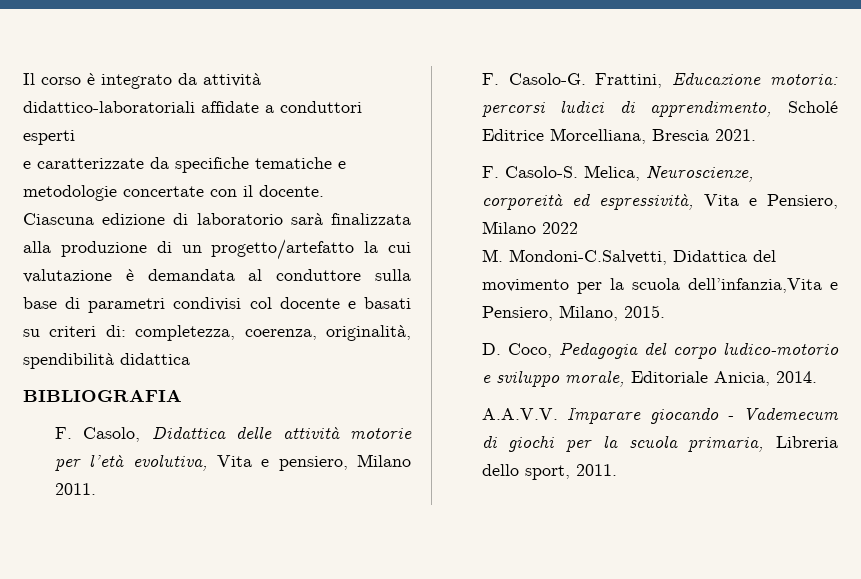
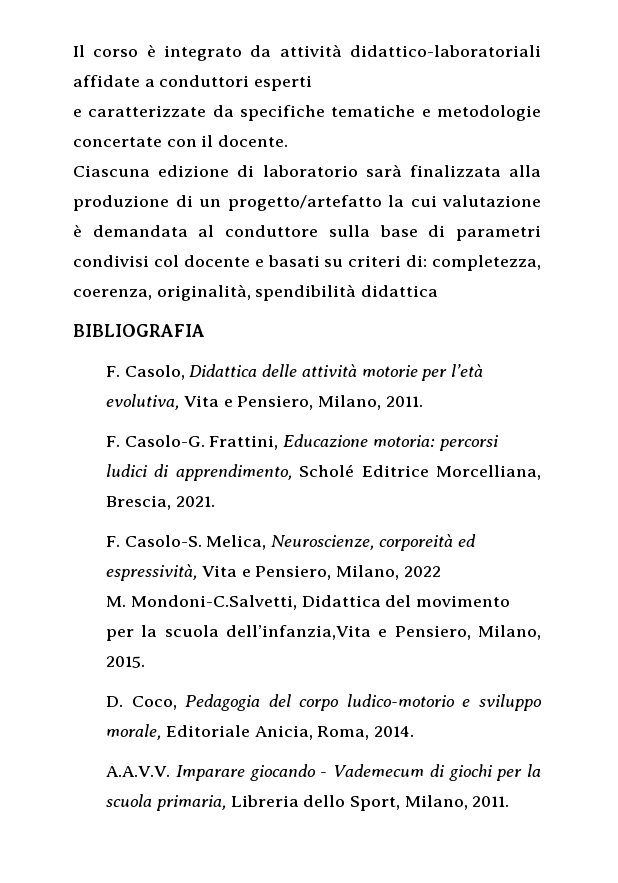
- F. Casolo, Didattica delle attività motorie per l’età evolutiva, Vita e pensiero, Milano 2011.
+ F. Casolo, Didattica delle attività motorie per l’età evolutiva, Vita e Pensiero, Milano, 2011.
- Frattini, Educazione motoria: percorsi ludici di apprendimento, Scholé Editrice Morcelliana, Brescia 2021.
+ Frattini, Educazione motoria: percorsi ludici di apprendimento, Scholé Editrice Morcelliana, Brescia, 2021.
- Melica, Neuroscienze, corporeità ed espressività, Vita e Pensiero, Milano 2022
+ Melica, Neuroscienze, corporeità ed espressività, Vita e Pensiero, Milano, 2022
- D. Coco, Pedagogia del corpo ludico-motorio e sviluppo morale, Editoriale Anicia, 2014.
+ D. Coco, Pedagogia del corpo ludico-motorio e sviluppo morale, Editoriale Anicia, Roma, 2014.
- A.A.V.V. Imparare giocando - Vademecum di giochi per la scuola primaria, Libreria dello sport, 2011.
+ A.A.V.V. Imparare giocando - Vademecum di giochi per la scuola primaria, Libreria dello Sport, Milano, 2011.

